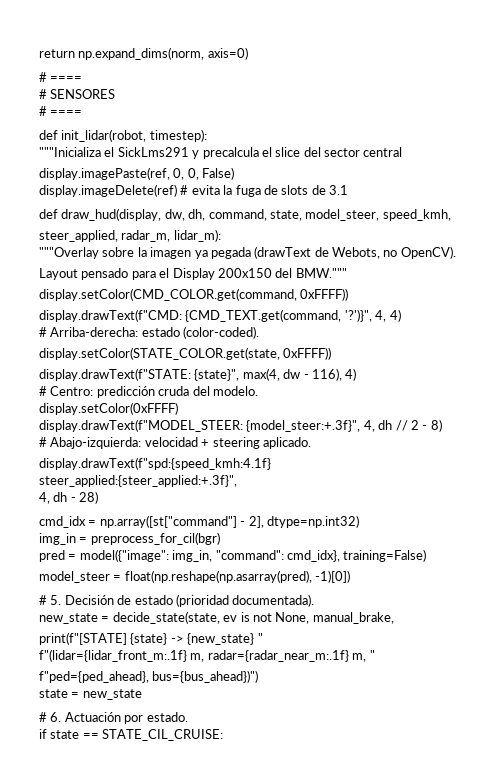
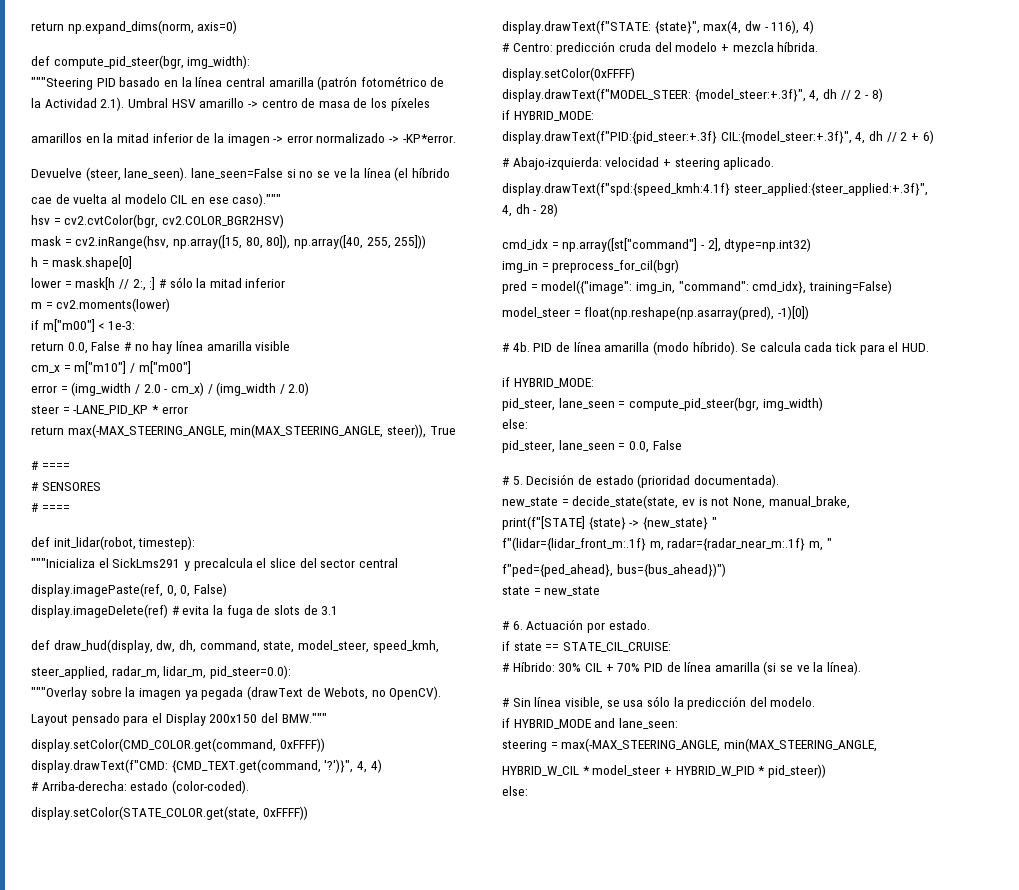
+ def compute_pid_steer(bgr, img_width):
+ """Steering PID basado en la línea central amarilla (patrón fotométrico de
+ la Actividad 2.1). Umbral HSV amarillo -> centro de masa de los píxeles
+ amarillos en la mitad inferior de la imagen -> error normalizado -> -KP*error.
+ Devuelve (steer, lane_seen). lane_seen=False si no se ve la línea (el híbrido
+ cae de vuelta al modelo CIL en ese caso)."""
+ hsv = cv2.cvtColor(bgr, cv2.COLOR_BGR2HSV)
+ mask = cv2.inRange(hsv, np.array([15, 80, 80]), np.array([40, 255, 255]))
+ h = mask.shape[0]
+ lower = mask[h // 2:, :] # sólo la mitad inferior
+ m = cv2.moments(lower)
+ if m["m00"] < 1e-3:
+ return 0.0, False # no hay línea amarilla visible
+ cm_x = m["m10"] / m["m00"]
+ error = (img_width / 2.0 - cm_x) / (img_width / 2.0)
+ steer = -LANE_PID_KP * error
+ return max(-MAX_STEERING_ANGLE, min(MAX_STEERING_ANGLE, steer)), True
- steer_applied, radar_m, lidar_m):
+ steer_applied, radar_m, lidar_m, pid_steer=0.0):
- # Centro: predicción cruda del modelo.
+ # Centro: predicción cruda del modelo + mezcla híbrida.
  display.drawText(f"MODEL_STEER: {model_steer:+.3f}", 4, dh // 2 - 8)
+ if HYBRID_MODE:
+ display.drawText(f"PID:{pid_steer:+.3f} CIL:{model_steer:+.3f}", 4, dh // 2 + 6)
+ # 4b. PID de línea amarilla (modo híbrido). Se calcula cada tick para el HUD.
+ if HYBRID_MODE:
+ pid_steer, lane_seen = compute_pid_steer(bgr, img_width)
+ else:
+ pid_steer, lane_seen = 0.0, False
+ # Híbrido: 30% CIL + 70% PID de línea amarilla (si se ve la línea).
+ # Sin línea visible, se usa sólo la predicción del modelo.
+ if HYBRID_MODE and lane_seen:
+ steering = max(-MAX_STEERING_ANGLE, min(MAX_STEERING_ANGLE,
+ HYBRID_W_CIL * model_steer + HYBRID_W_PID * pid_steer))
+ else:

